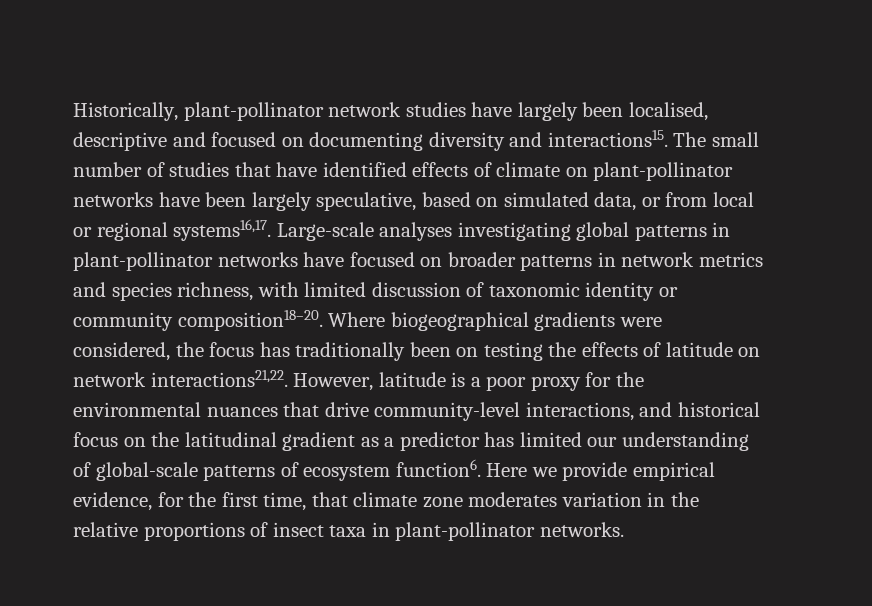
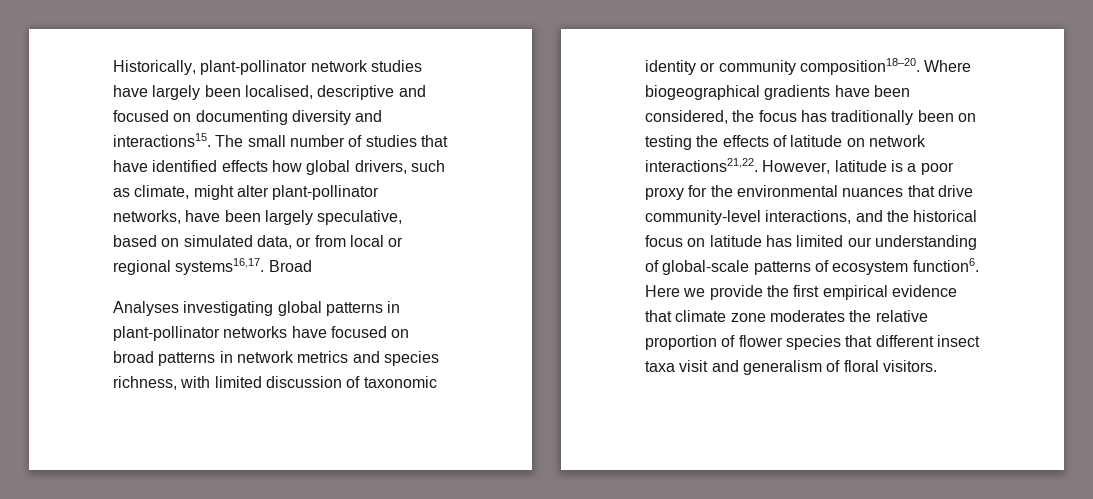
- The small number of studies that have identified effects of climate on plant-pollinator networks have been largely speculative, based on simulated data, or from local or regional systems16,17.
+ The small number of studies that have identified effects how global drivers, such as climate, might alter plant-pollinator networks, have been largely speculative, based on simulated data, or from local or regional systems16,17.
- Large-scale analyses investigating global patterns in plant-pollinator networks have focused on broader patterns in network metrics and species richness, with limited discussion of taxonomic identity or community composition18–20.
+ Broad
+ Analyses investigating global patterns in plant-pollinator networks have focused on broad patterns in network metrics and species richness, with limited discussion of taxonomic identity or community composition18–20.
- Where biogeographical gradients were considered, the focus has traditionally been on testing the effects of latitude on network interactions21,22.
+ Where biogeographical gradients have been considered, the focus has traditionally been on testing the effects of latitude on network interactions21,22.
- However, latitude is a poor proxy for the environmental nuances that drive community-level interactions, and historical focus on the latitudinal gradient as a predictor has limited our understanding of global-scale patterns of ecosystem function6.
+ However, latitude is a poor proxy for the environmental nuances that drive community-level interactions, and the historical focus on latitude has limited our understanding of global-scale patterns of ecosystem function6.
- Here we provide empirical evidence, for the first time, that climate zone moderates variation in the relative proportions of insect taxa in plant-pollinator networks.
+ Here we provide the first empirical evidence that climate zone moderates the relative proportion of flower species that different insect taxa visit and generalism of floral visitors.

